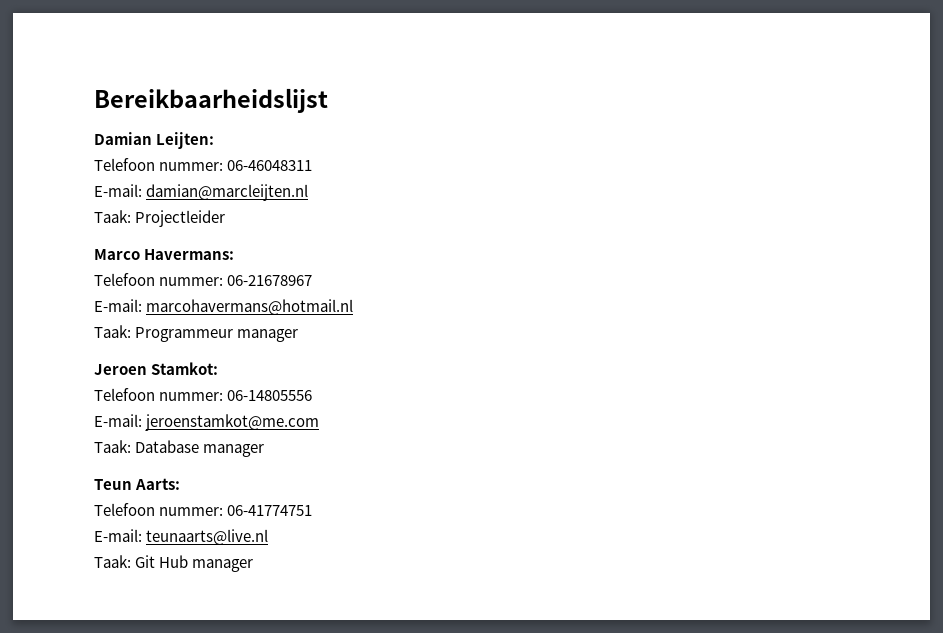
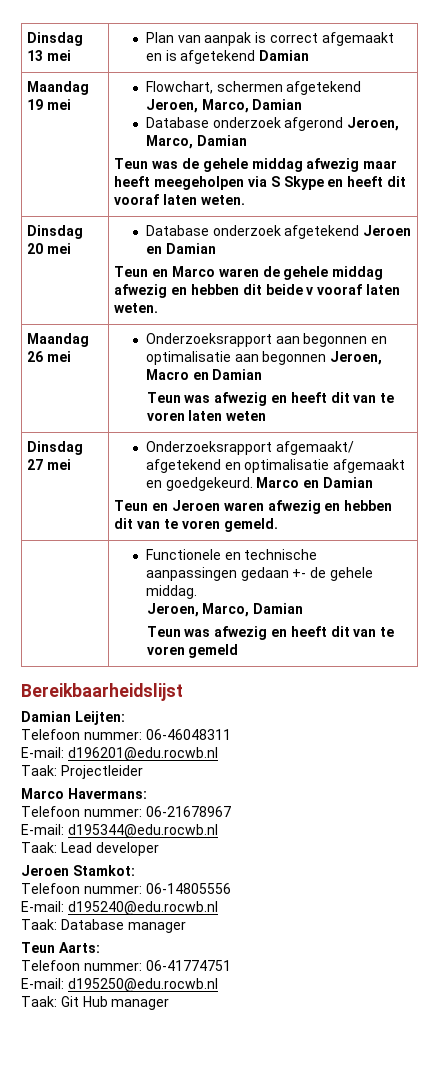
+ Dinsdag 13 mei | Plan van aanpak is correct afgemaakt en is afgetekend Damian
+ Maandag 19 mei | Flowchart, schermen afgetekend Jeroen, Marco, Damian
+ Database onderzoek afgerond Jeroen, Marco, Damian
+ Teun was de gehele middag afwezig maar heeft meegeholpen via S Skype en heeft dit vooraf laten weten.
+ Dinsdag 20 mei | Database onderzoek afgetekend Jeroen en Damian
+ Teun en Marco waren de gehele middag afwezig en hebben dit beide v vooraf laten weten.
+ Maandag 26 mei | Onderzoeksrapport aan begonnen en optimalisatie aan begonnen Jeroen, Macro en Damian
+ Teun was afwezig en heeft dit van te voren laten weten
+ Dinsdag 27 mei | Onderzoeksrapport afgemaakt/ afgetekend en optimalisatie afgemaakt en goedgekeurd. Marco en Damian
+ Teun en Jeroen waren afwezig en hebben dit van te voren gemeld.
+ | Functionele en technische aanpassingen gedaan +- de gehele middag.
+ Jeroen, Marco, Damian
+ Teun was afwezig en heeft dit van te voren gemeld
- E-mail: damian@marcleijten.nl
+ E-mail: d196201@edu.rocwb.nl
- E-mail: marcohavermans@hotmail.nl
- Taak: Programmeur manager
+ E-mail: d195344@edu.rocwb.nl
+ Taak: Lead developer
- E-mail: jeroenstamkot@me.com
+ E-mail: d195240@edu.rocwb.nl
- E-mail: teunaarts@live.nl
+ E-mail: d195250@edu.rocwb.nl

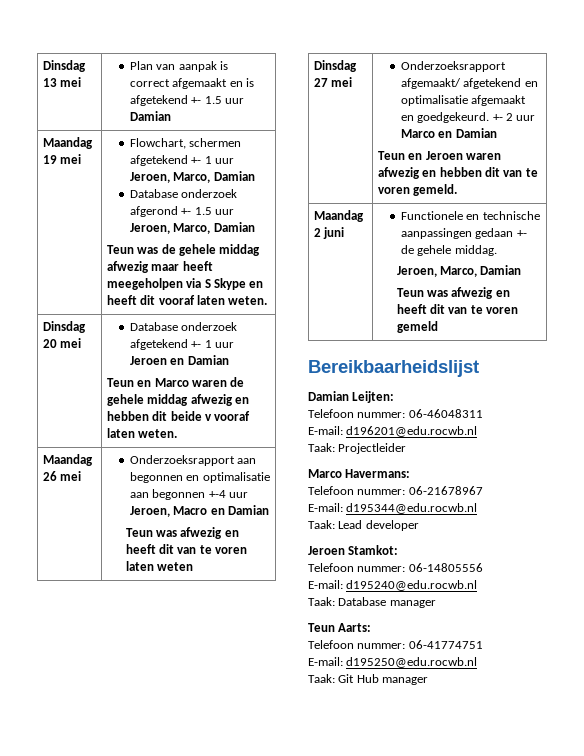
- Dinsdag 13 mei | Plan van aanpak is correct afgemaakt en is afgetekend Damian
+ Dinsdag 13 mei | Plan van aanpak is correct afgemaakt en is afgetekend +- 1.5 uur Damian
- Maandag 19 mei | Flowchart, schermen afgetekend Jeroen, Marco, Damian
- Database onderzoek afgerond Jeroen, Marco, Damian
+ Maandag 19 mei | Flowchart, schermen afgetekend +- 1 uur Jeroen, Marco, Damian
+ Database onderzoek afgerond +- 1.5 uur Jeroen, Marco, Damian
- Dinsdag 20 mei | Database onderzoek afgetekend Jeroen en Damian
+ Dinsdag 20 mei | Database onderzoek afgetekend +- 1 uur Jeroen en Damian
- Maandag 26 mei | Onderzoeksrapport aan begonnen en optimalisatie aan begonnen Jeroen, Macro en Damian
+ Maandag 26 mei | Onderzoeksrapport aan begonnen en optimalisatie aan begonnen +-4 uur Jeroen, Macro en Damian
- Dinsdag 27 mei | Onderzoeksrapport afgemaakt/ afgetekend en optimalisatie afgemaakt en goedgekeurd. Marco en Damian
+ Dinsdag 27 mei | Onderzoeksrapport afgemaakt/ afgetekend en optimalisatie afgemaakt en goedgekeurd. +- 2 uur Marco en Damian
- | Functionele en technische aanpassingen gedaan +- de gehele middag.
+ Maandag 2 juni | Functionele en technische aanpassingen gedaan +- de gehele middag.

